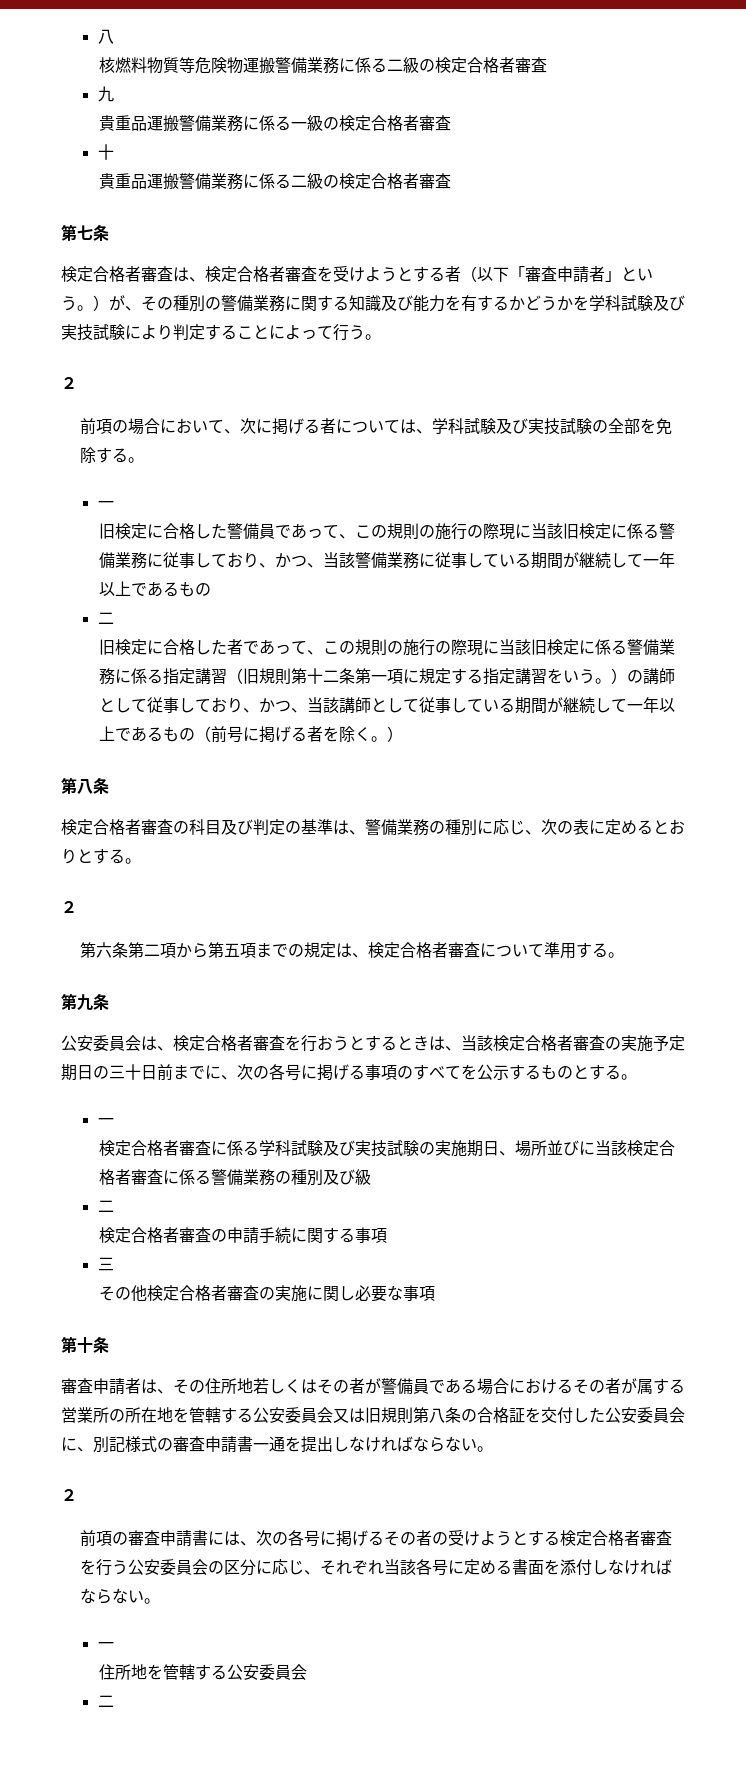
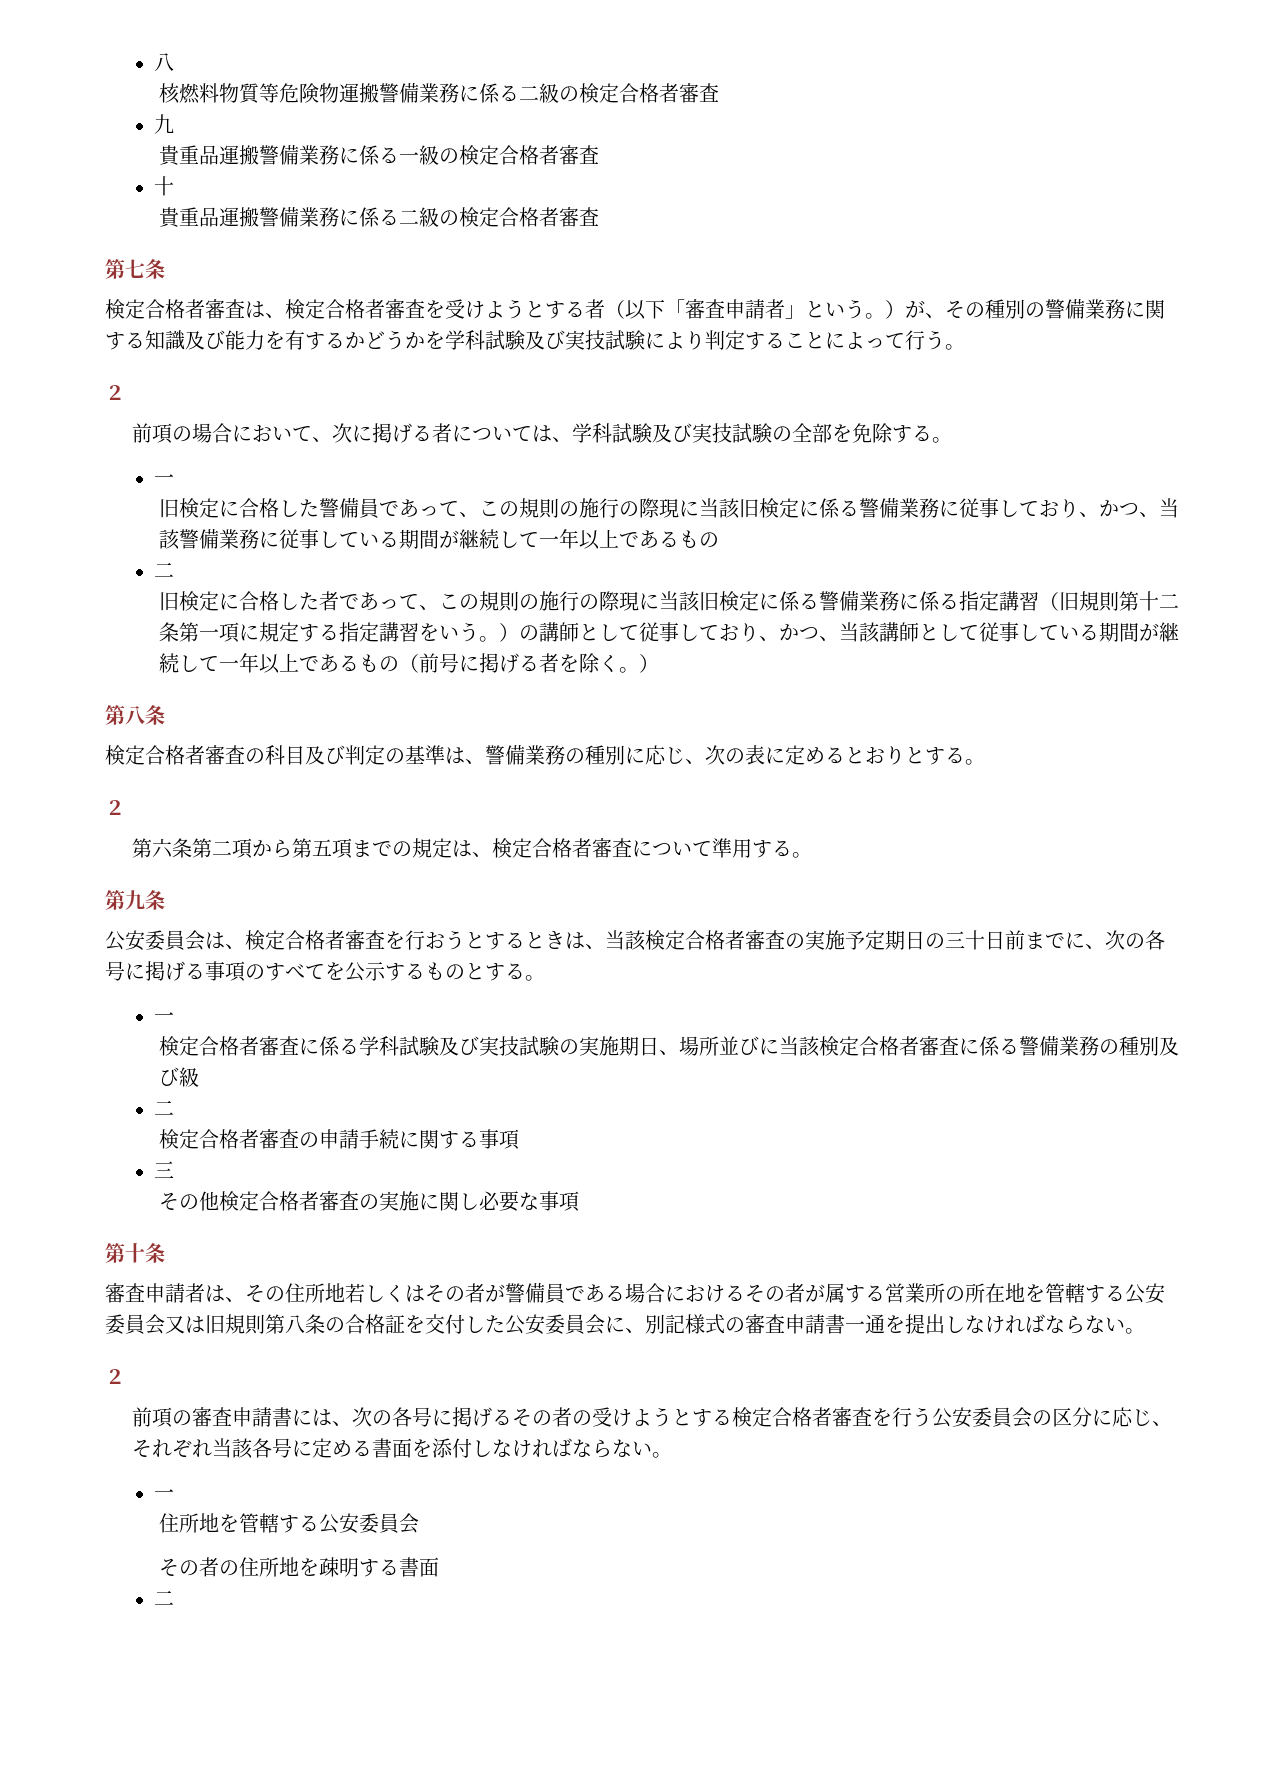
+ その者の住所地を疎明する書面

